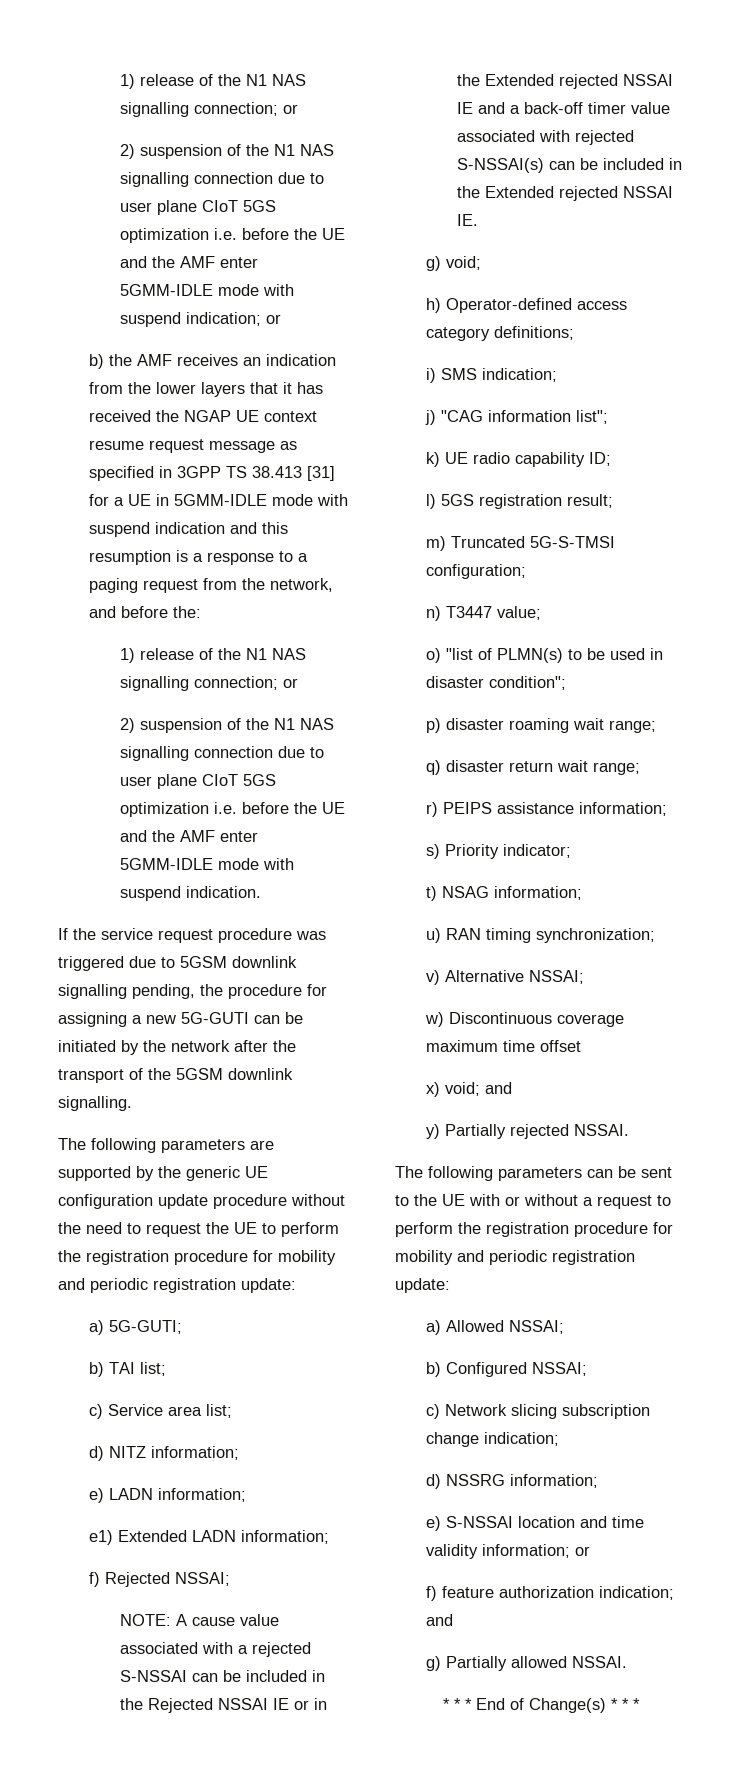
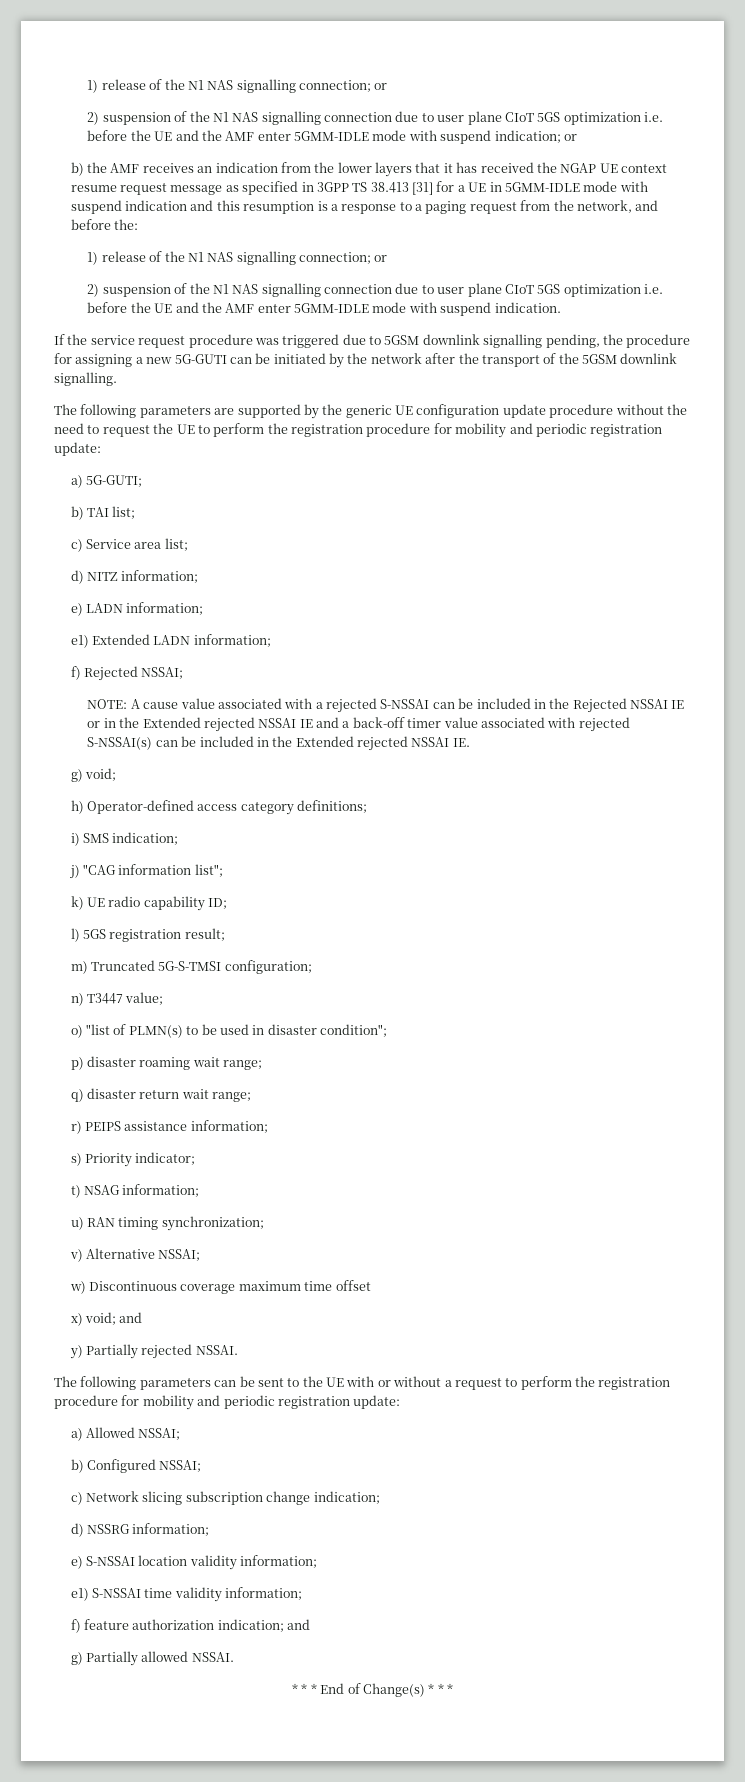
- e) S-NSSAI location and time validity information; or
+ e) S-NSSAI location validity information;
+ e1) S-NSSAI time validity information;

